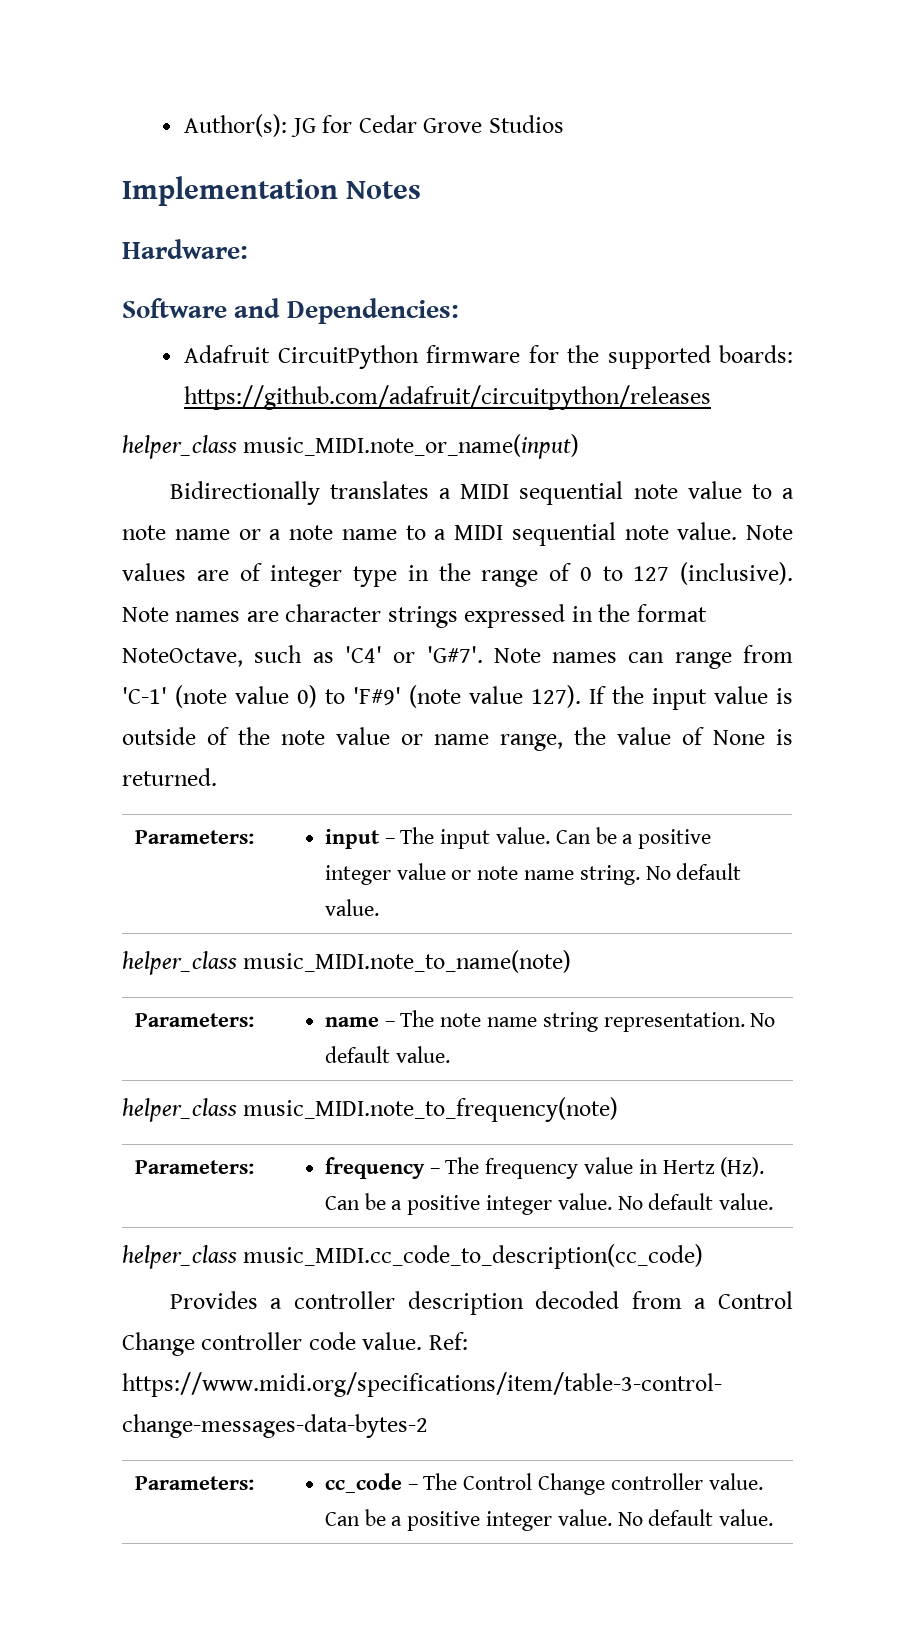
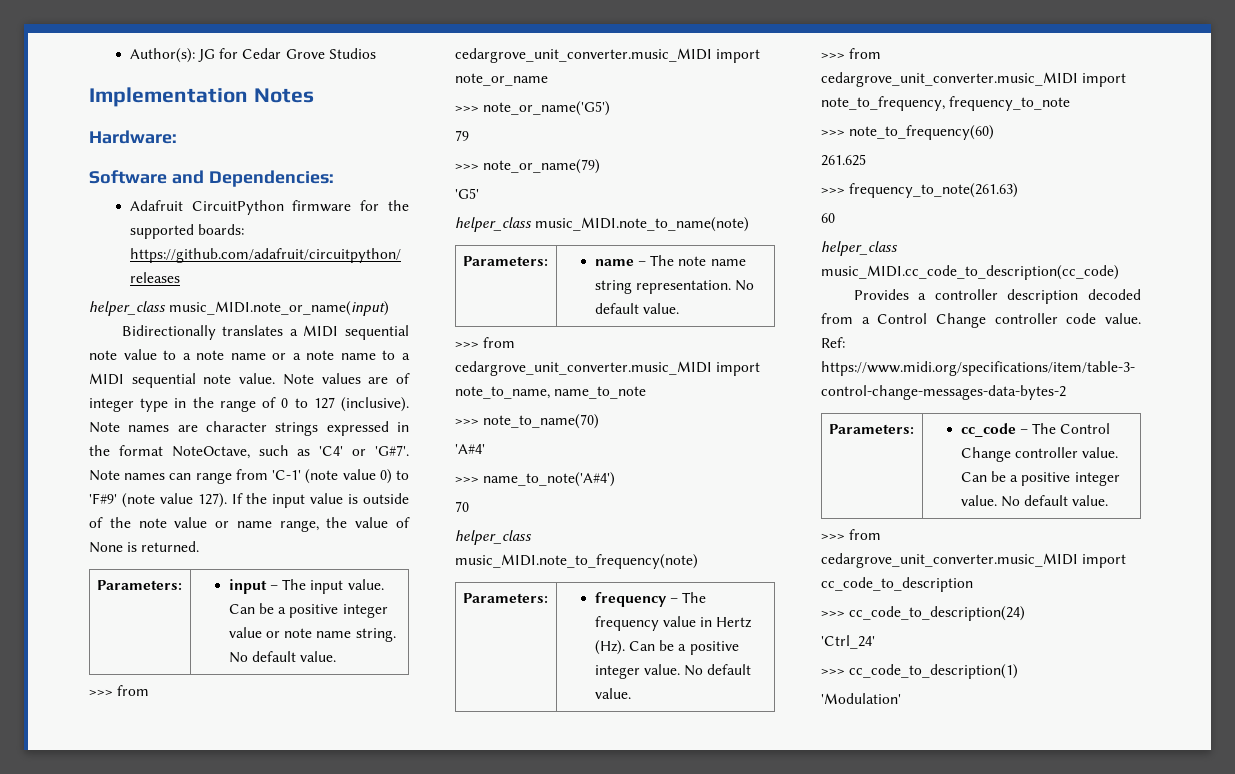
+ >>> from cedargrove_unit_converter.music_MIDI import note_or_name
+ >>> note_or_name('G5')
+ 79
+ >>> note_or_name(79)
+ 'G5'
+ >>> from cedargrove_unit_converter.music_MIDI import note_to_name, name_to_note
+ >>> note_to_name(70)
+ 'A#4'
+ >>> name_to_note('A#4')
+ 70
+ >>> from cedargrove_unit_converter.music_MIDI import note_to_frequency, frequency_to_note
+ >>> note_to_frequency(60)
+ 261.625
+ >>> frequency_to_note(261.63)
+ 60
+ >>> from cedargrove_unit_converter.music_MIDI import cc_code_to_description
+ >>> cc_code_to_description(24)
+ 'Ctrl_24'
+ >>> cc_code_to_description(1)
+ 'Modulation'

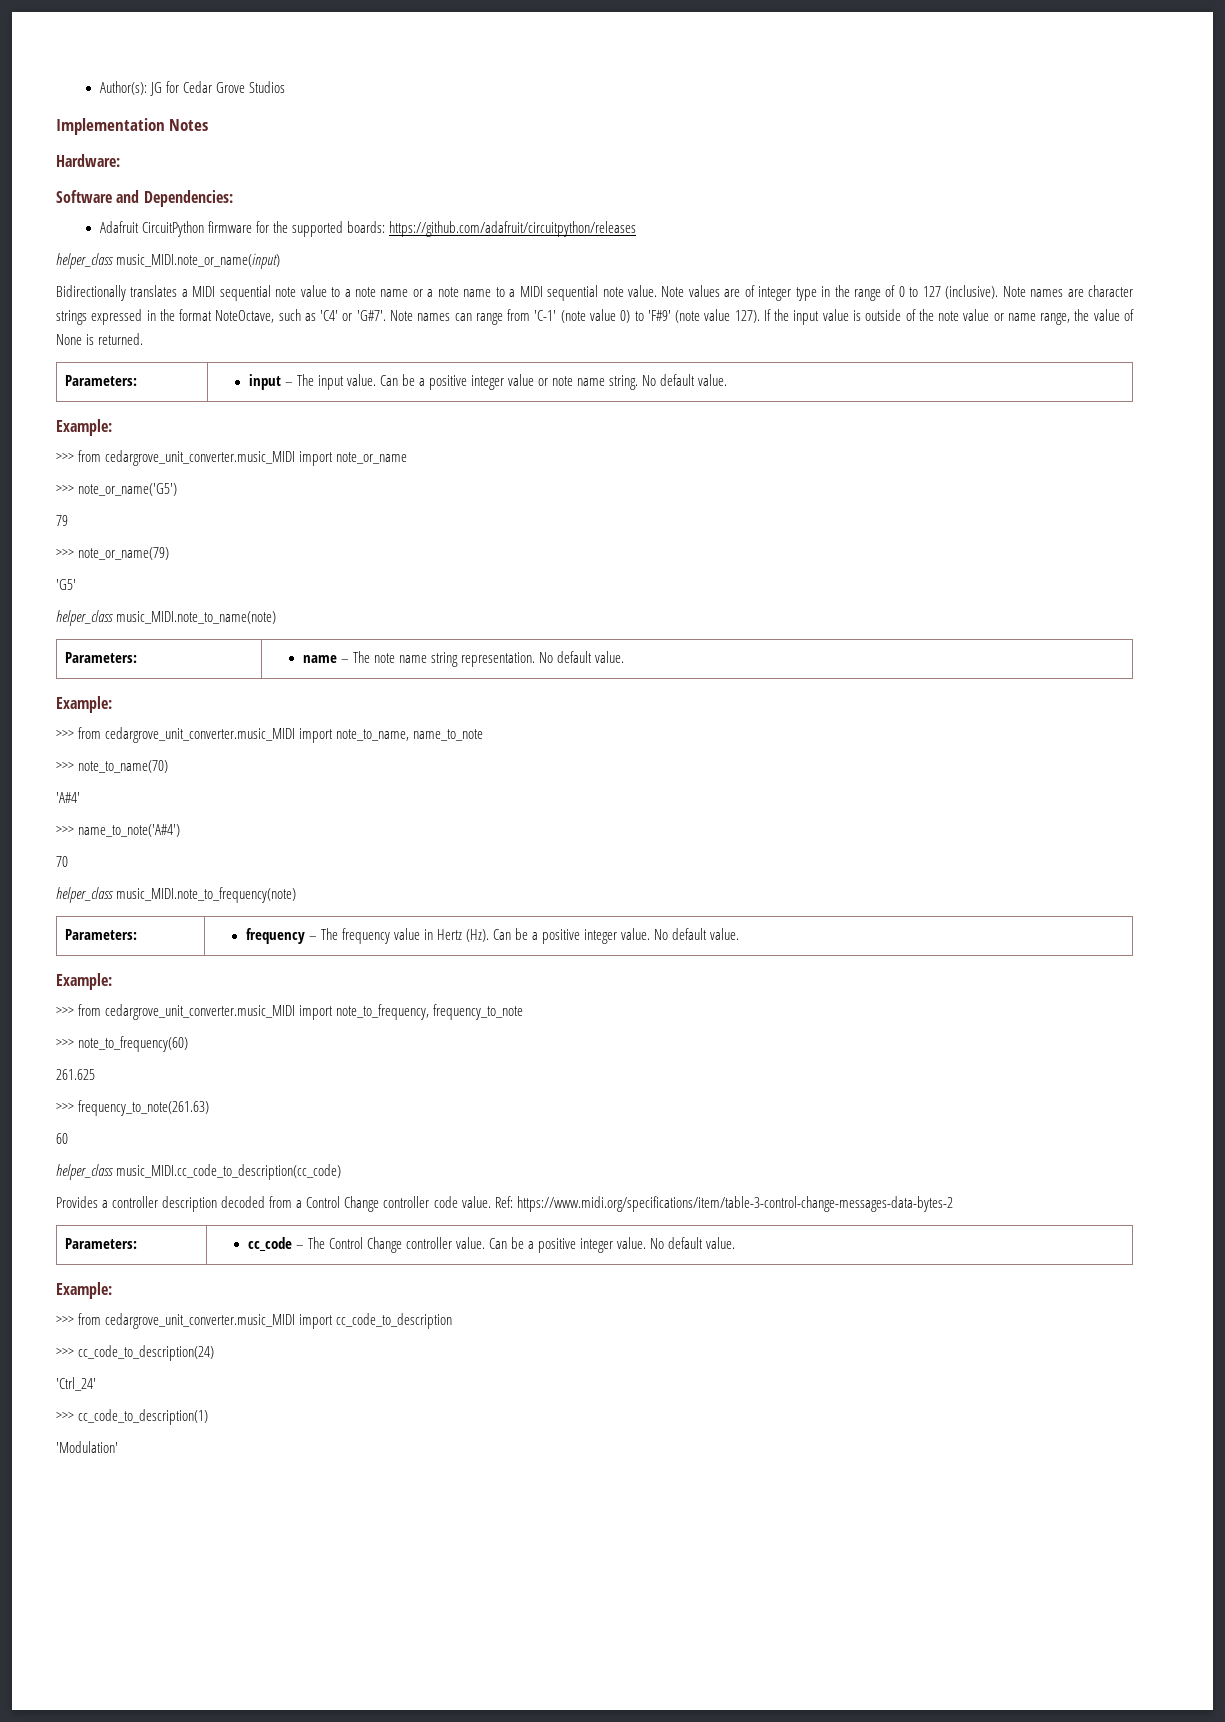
  Parameters: | input – The input value. Can be a positive integer value or note name string. No default value.
+ Example:
  Parameters: | name – The note name string representation. No default value.
+ Example:
  Parameters: | frequency – The frequency value in Hertz (Hz). Can be a positive integer value. No default value.
+ Example:
  Parameters: | cc_code – The Control Change controller value. Can be a positive integer value. No default value.
+ Example:

